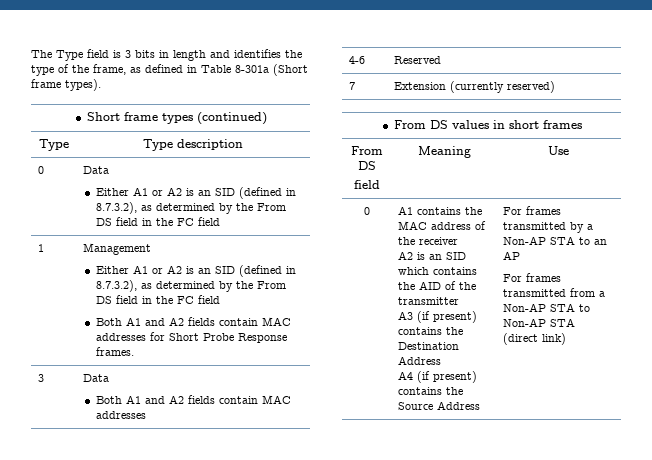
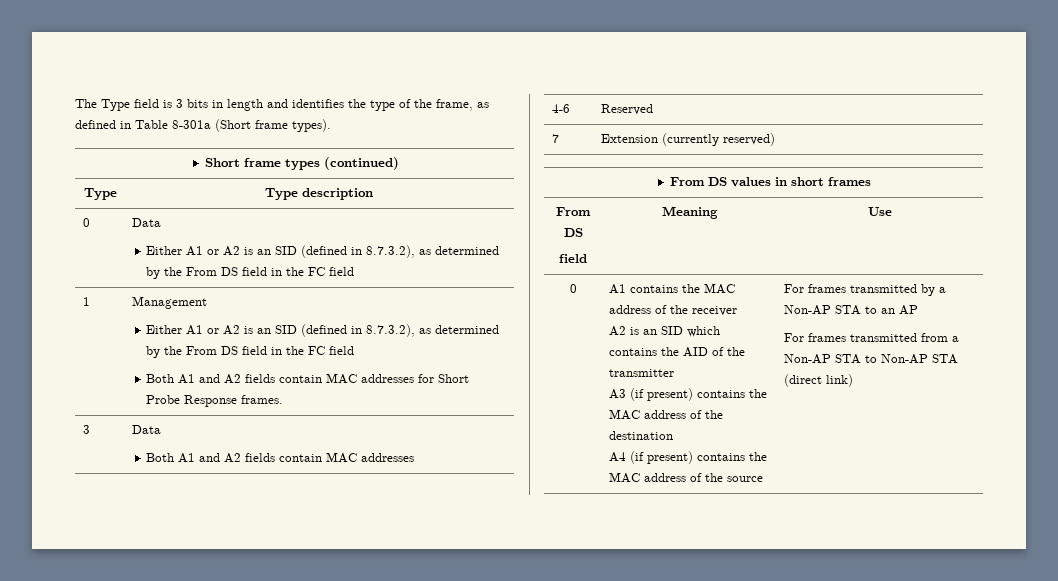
- A3 (if present) contains the Destination Address
+ A3 (if present) contains the MAC address of the destination
- A4 (if present) contains the Source Address
+ A4 (if present) contains the MAC address of the source

